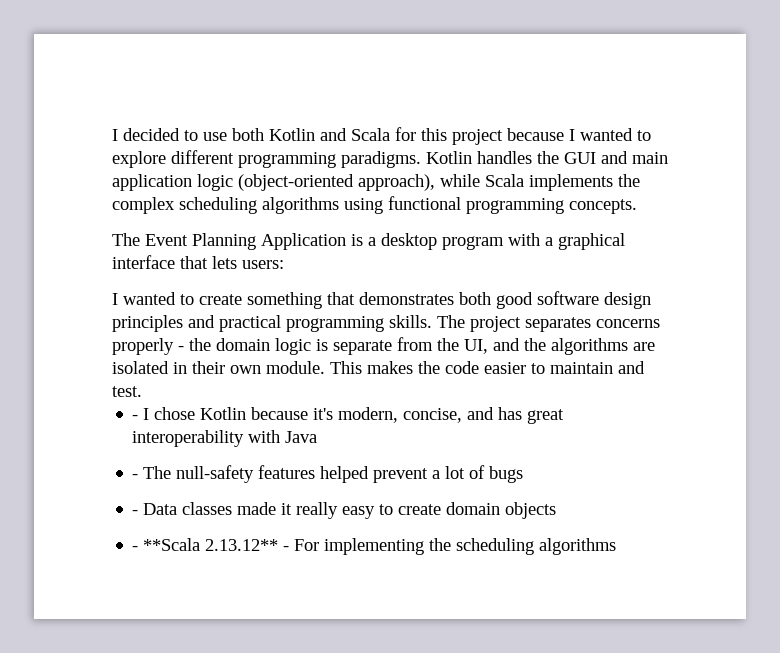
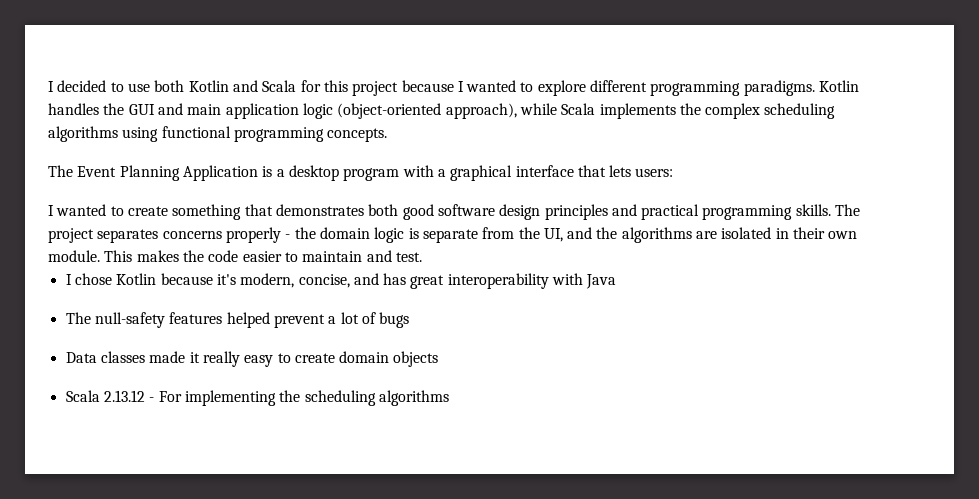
- - I chose Kotlin because it's modern, concise, and has great interoperability with Java
+ I chose Kotlin because it's modern, concise, and has great interoperability with Java
- - The null-safety features helped prevent a lot of bugs
+ The null-safety features helped prevent a lot of bugs
- - Data classes made it really easy to create domain objects
+ Data classes made it really easy to create domain objects
- - **Scala 2.13.12** - For implementing the scheduling algorithms
+ Scala 2.13.12 - For implementing the scheduling algorithms

